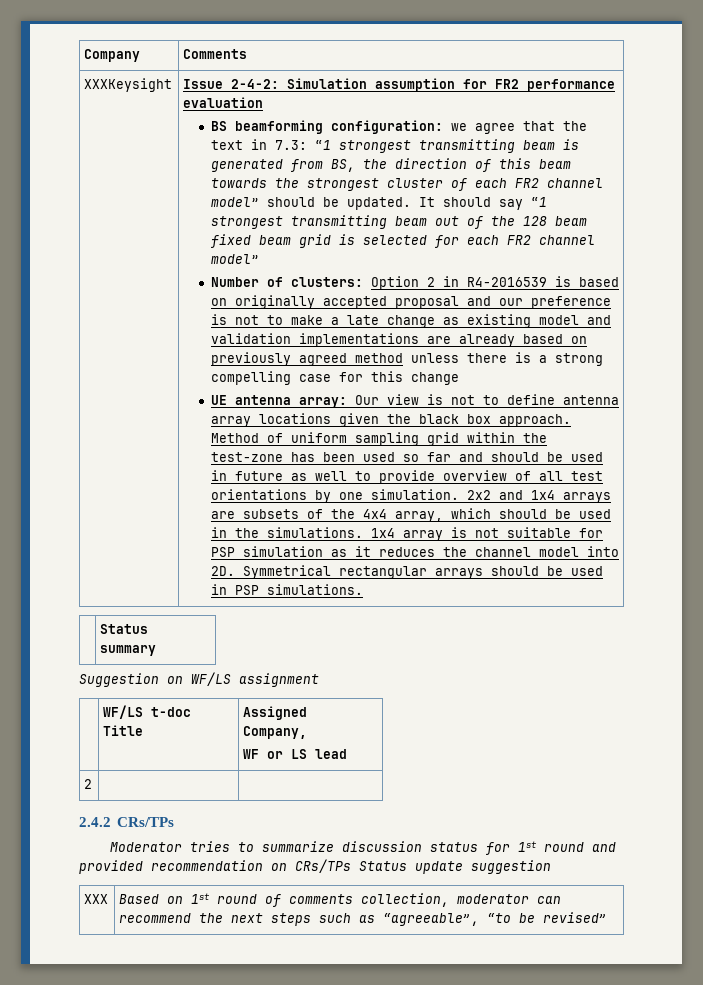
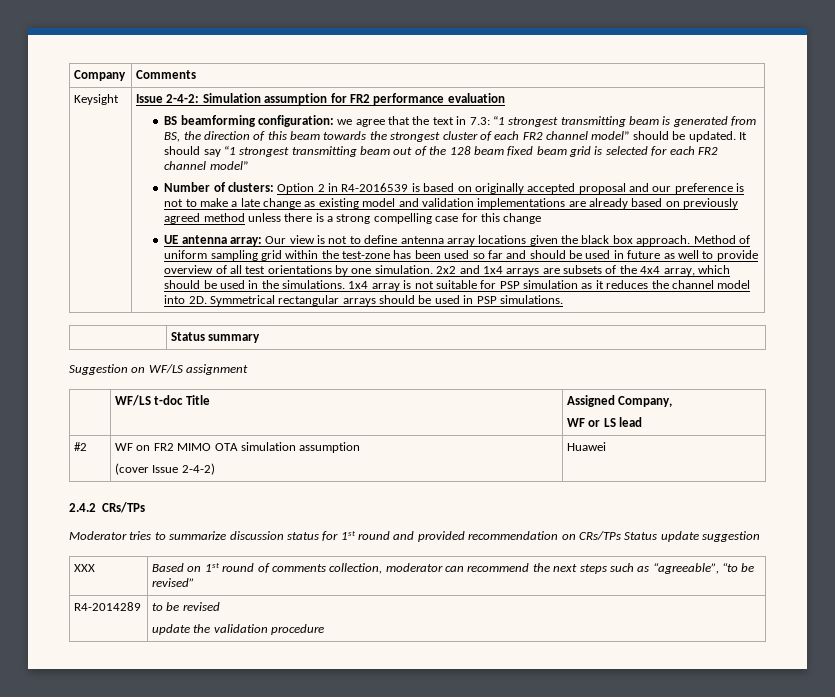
- XXXKeysight
+ Keysight
- 2 | |
+ #2 | WF on FR2 MIMO OTA simulation assumption
+ (cover Issue 2-4-2) | Huawei
+ R4-2014289 | to be revised
+ update the validation procedure

